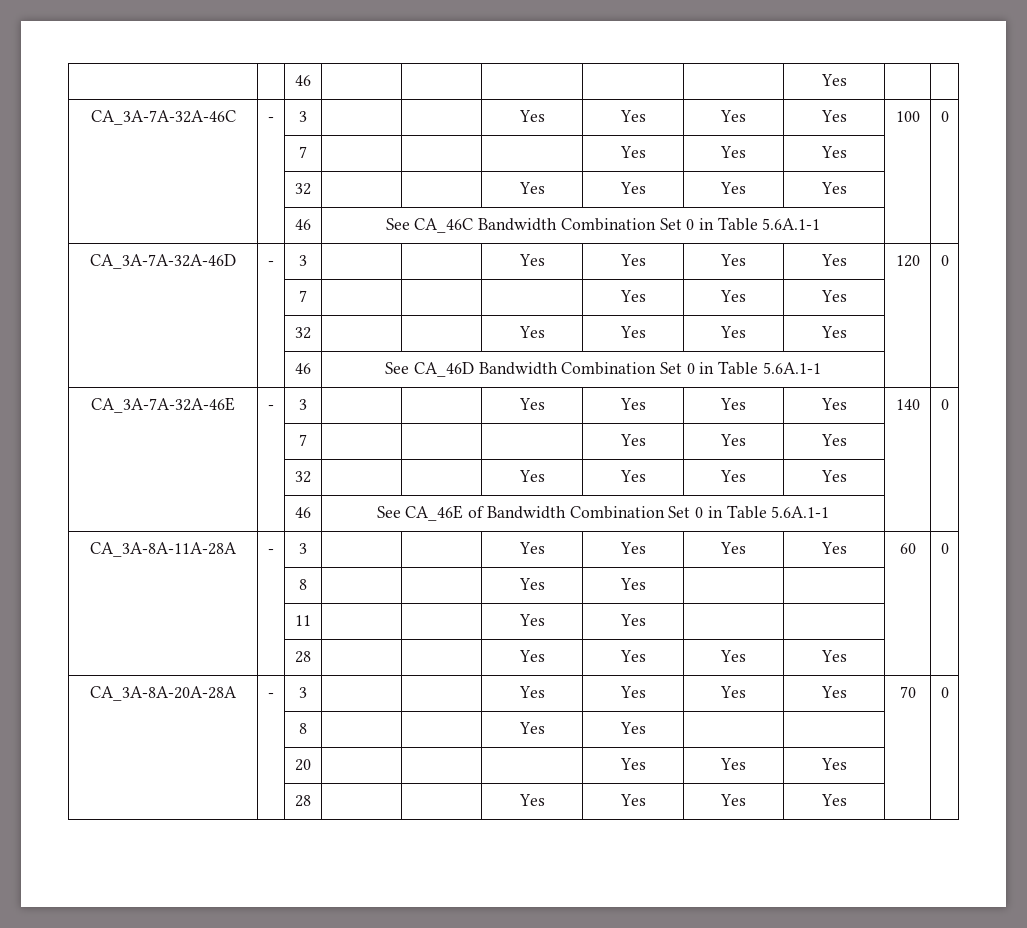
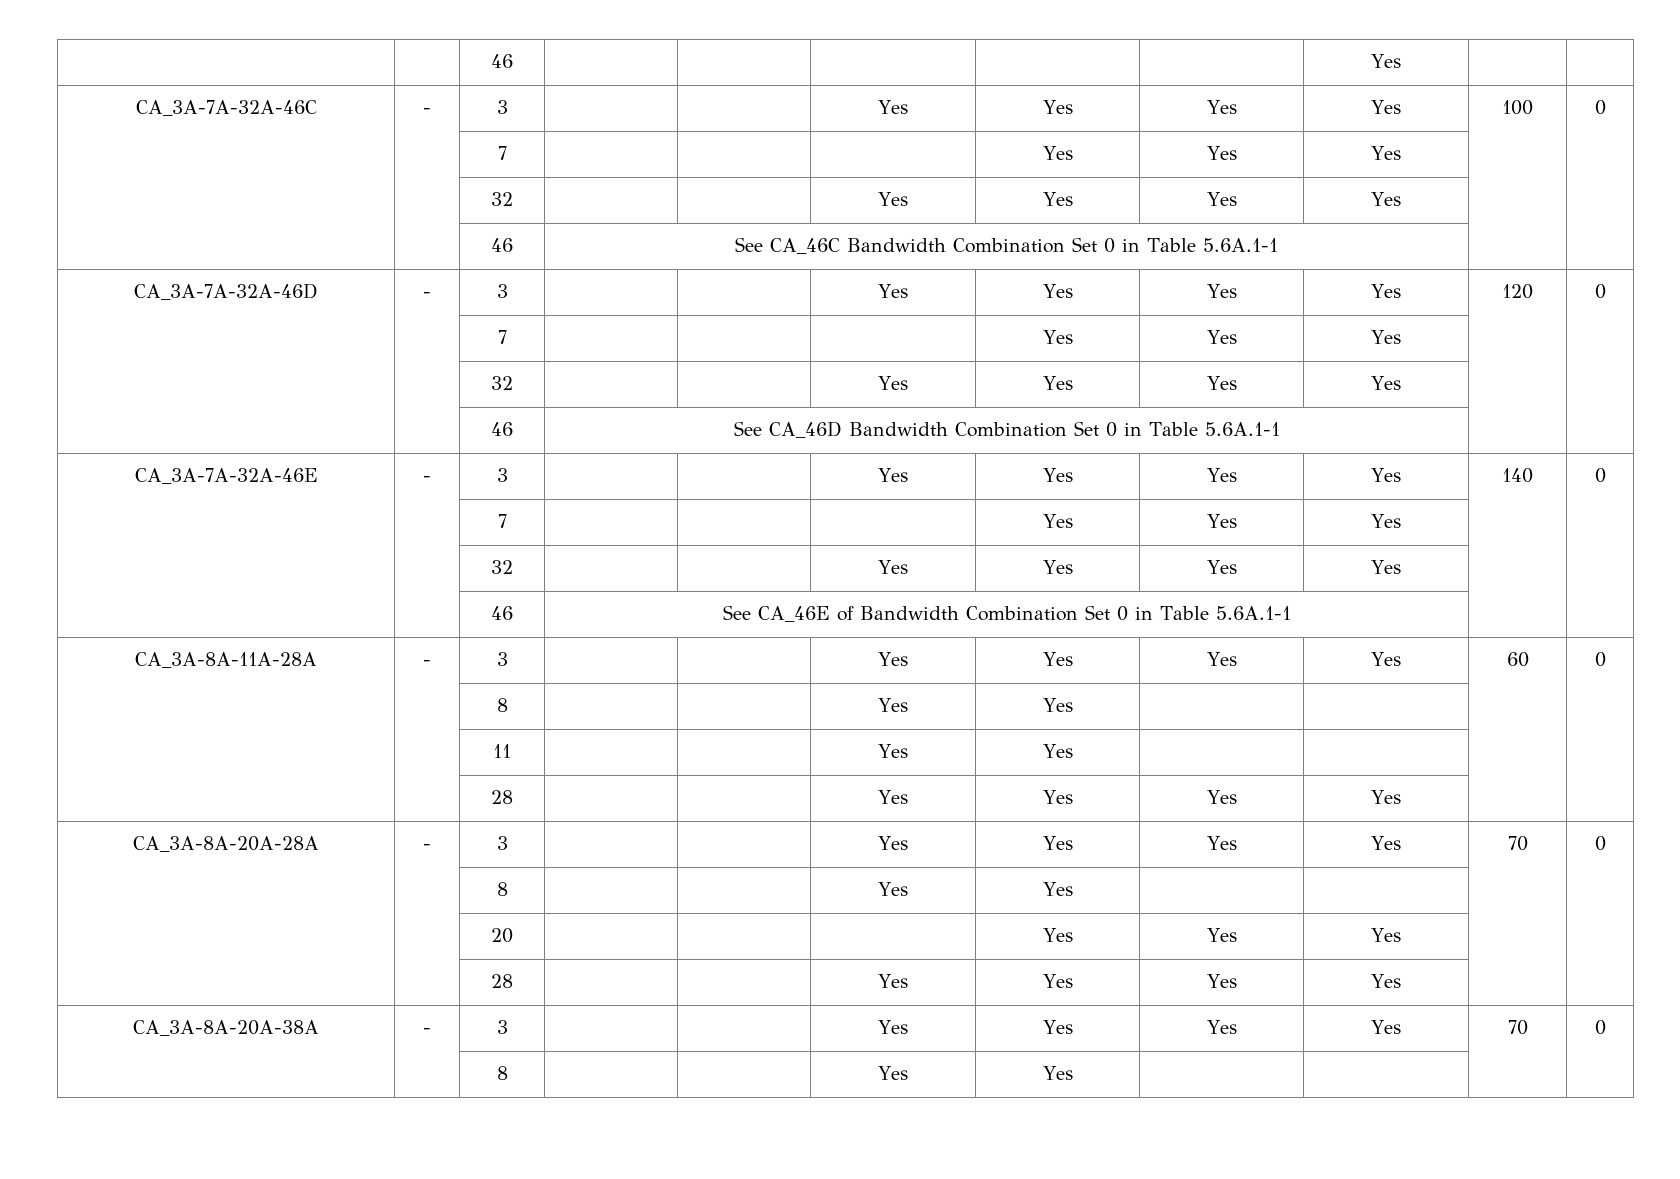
+ CA_3A-8A-20A-38A | - | 3 | | | Yes | Yes | Yes | Yes | 70 | 0
+ | | 8 | | | Yes | Yes | | | |

